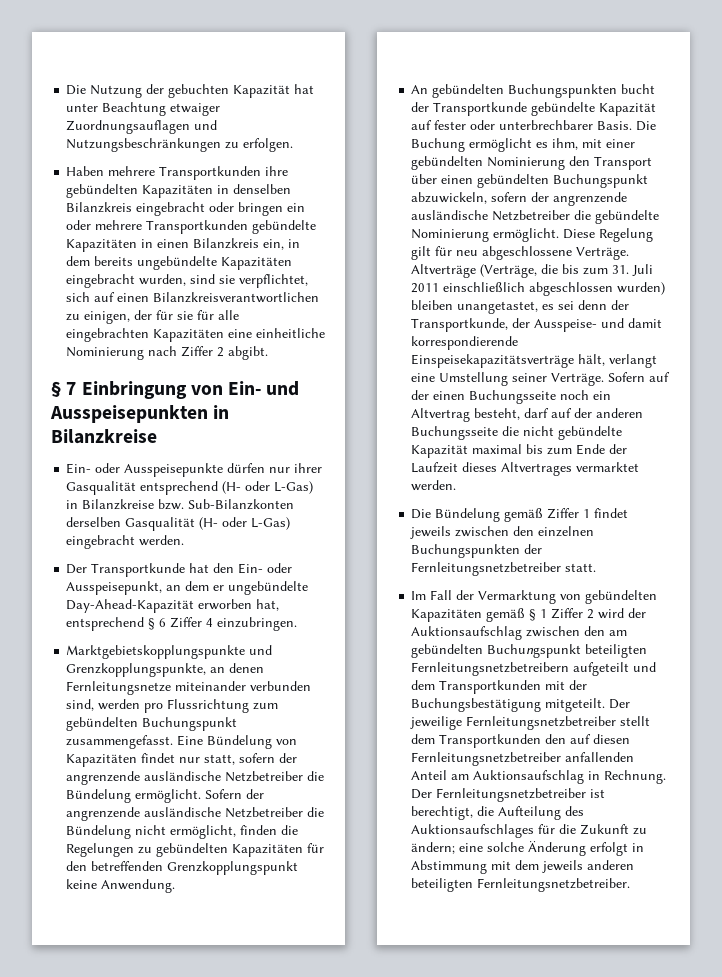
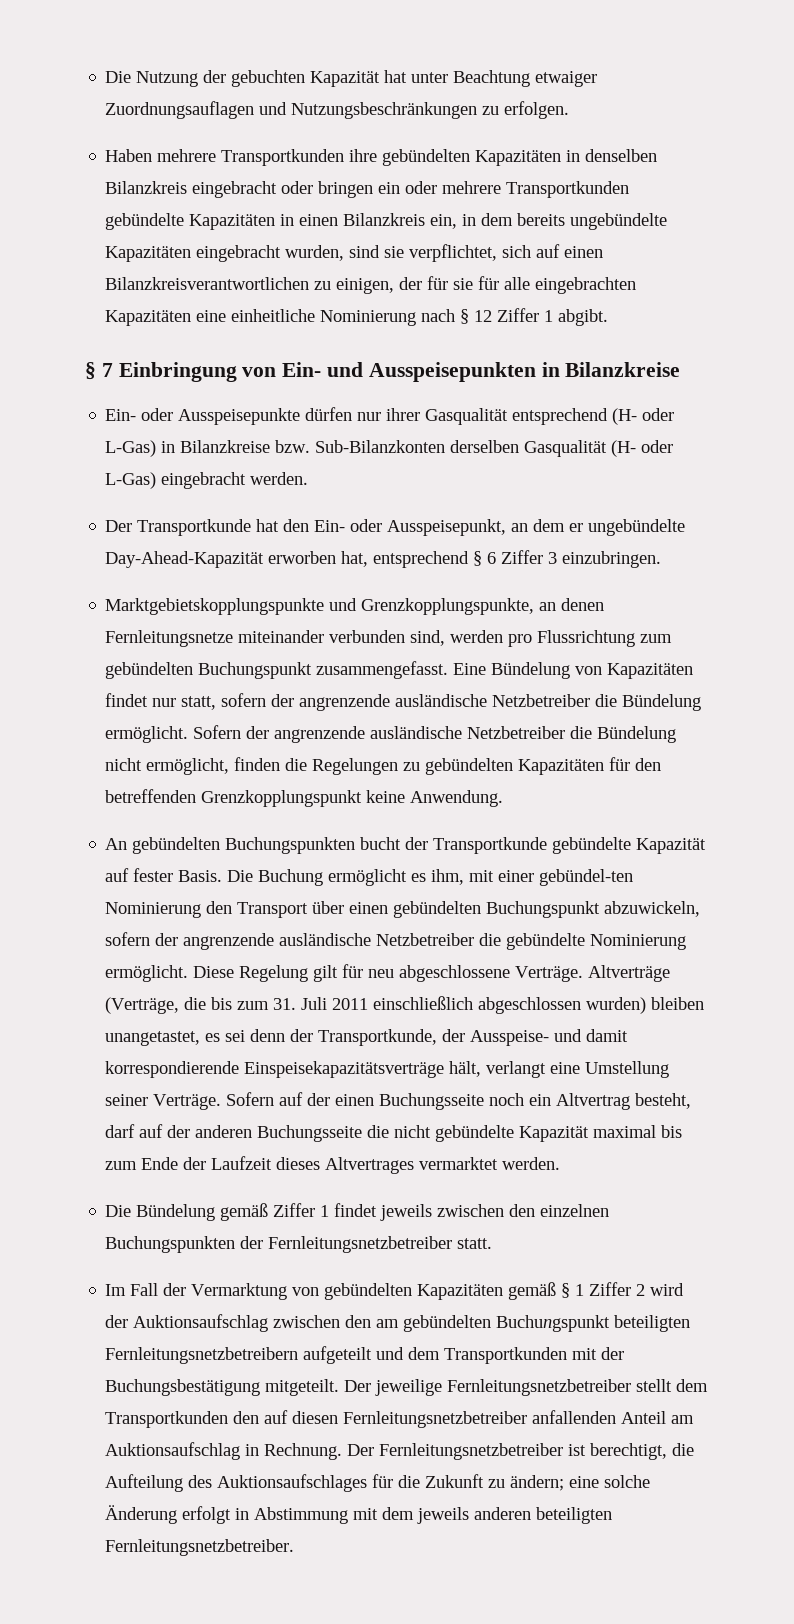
- Haben mehrere Transportkunden ihre gebündelten Kapazitäten in denselben Bilanzkreis eingebracht oder bringen ein oder mehrere Transportkunden gebündelte Kapazitäten in einen Bilanzkreis ein, in dem bereits ungebündelte Kapazitäten eingebracht wurden, sind sie verpflichtet, sich auf einen Bilanzkreisverantwortlichen zu einigen, der für sie für alle eingebrachten Kapazitäten eine einheitliche Nominierung nach Ziffer 2 abgibt.
+ Haben mehrere Transportkunden ihre gebündelten Kapazitäten in denselben Bilanzkreis eingebracht oder bringen ein oder mehrere Transportkunden gebündelte Kapazitäten in einen Bilanzkreis ein, in dem bereits ungebündelte Kapazitäten eingebracht wurden, sind sie verpflichtet, sich auf einen Bilanzkreisverantwortlichen zu einigen, der für sie für alle eingebrachten Kapazitäten eine einheitliche Nominierung nach § 12 Ziffer 1 abgibt.
- Der Transportkunde hat den Ein- oder Ausspeisepunkt, an dem er ungebündelte Day-Ahead-Kapazität erworben hat, entsprechend § 6 Ziffer 4 einzubringen.
+ Der Transportkunde hat den Ein- oder Ausspeisepunkt, an dem er ungebündelte Day-Ahead-Kapazität erworben hat, entsprechend § 6 Ziffer 3 einzubringen.
- An gebündelten Buchungspunkten bucht der Transportkunde gebündelte Kapazität auf fester oder unterbrechbarer Basis.
+ An gebündelten Buchungspunkten bucht der Transportkunde gebündelte Kapazität auf fester Basis.
- Die Buchung ermöglicht es ihm, mit einer gebündelten Nominierung den Transport über einen gebündelten Buchungspunkt abzuwickeln, sofern der angrenzende ausländische Netzbetreiber die gebündelte Nominierung ermöglicht.
+ Die Buchung ermöglicht es ihm, mit einer gebündel-ten Nominierung den Transport über einen gebündelten Buchungspunkt abzuwickeln, sofern der angrenzende ausländische Netzbetreiber die gebündelte Nominierung ermöglicht.

